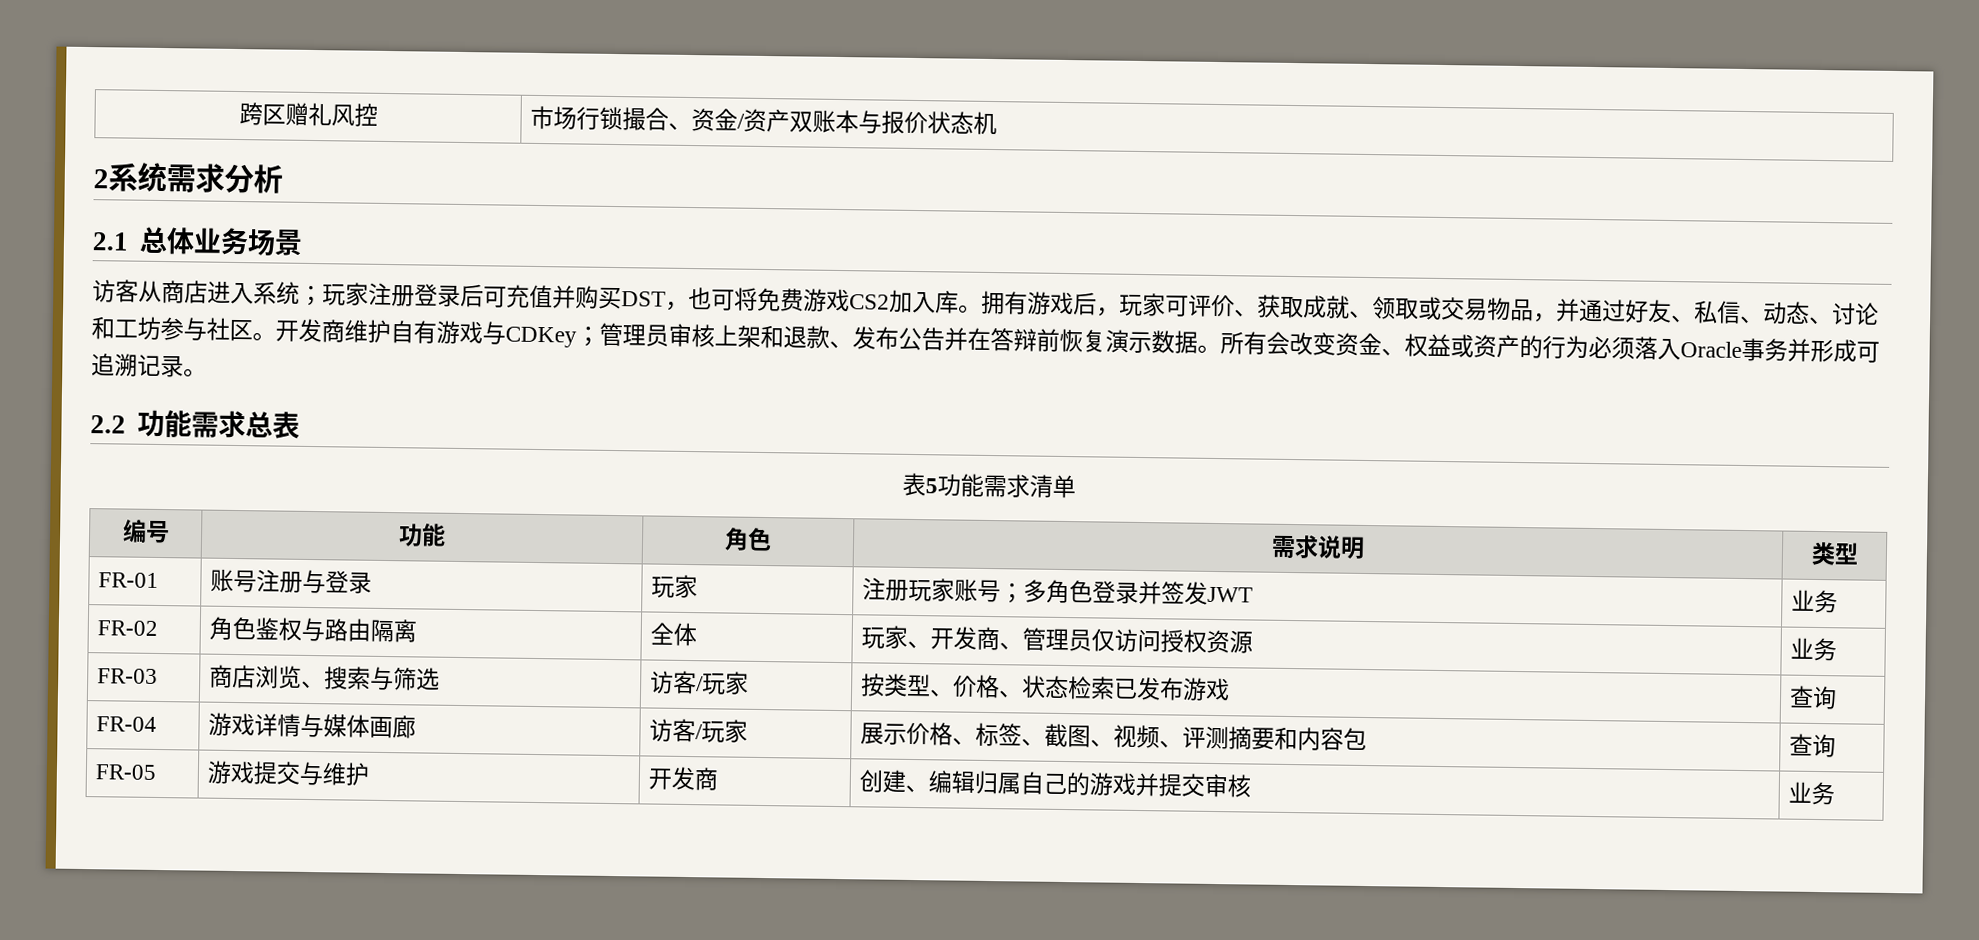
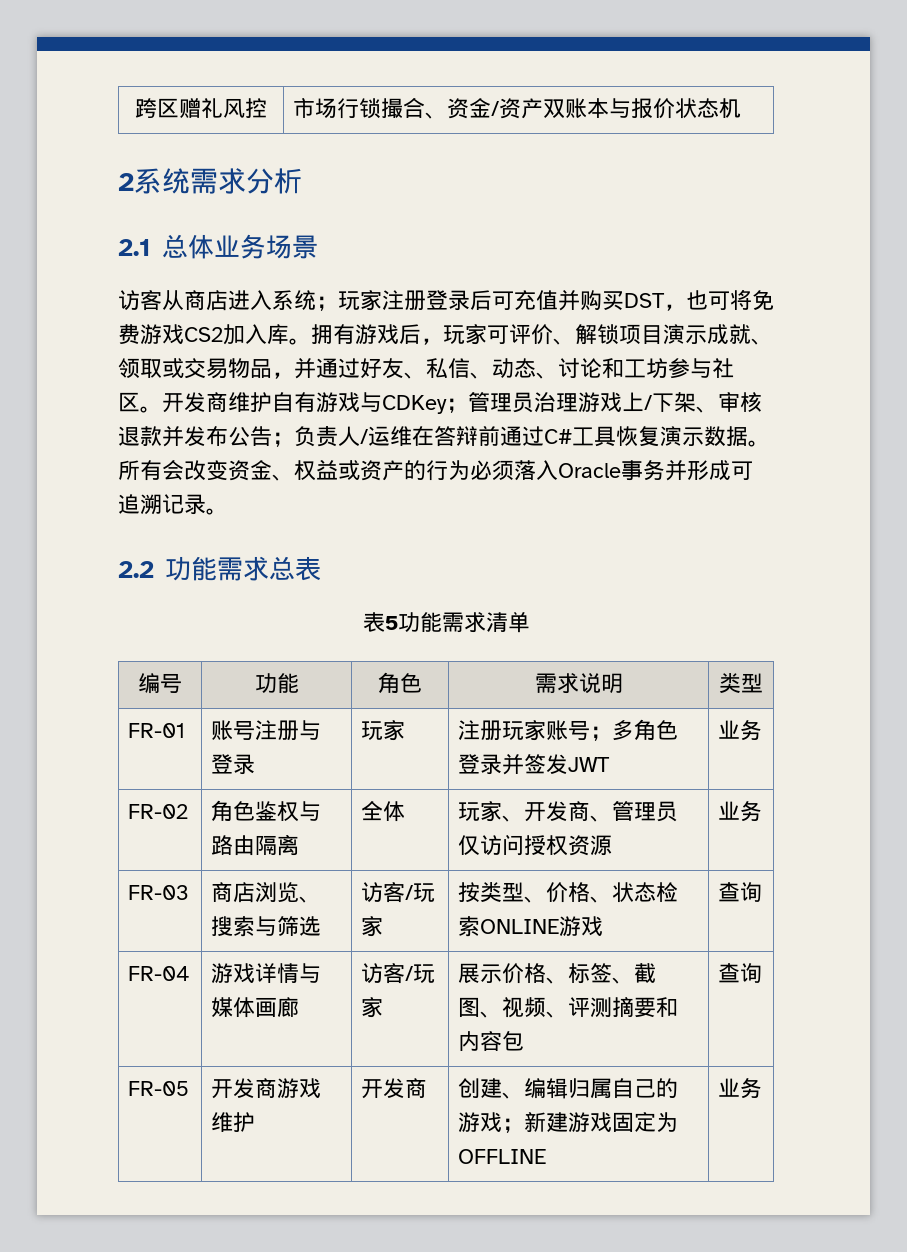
- 拥有游戏后，玩家可评价、获取成就、领取或交易物品，并通过好友、私信、动态、讨论和工坊参与社区。
+ 拥有游戏后，玩家可评价、解锁项目演示成就、领取或交易物品，并通过好友、私信、动态、讨论和工坊参与社区。
- 开发商维护自有游戏与CDKey；管理员审核上架和退款、发布公告并在答辩前恢复演示数据。
+ 开发商维护自有游戏与CDKey；管理员治理游戏上/下架、审核退款并发布公告；负责人/运维在答辩前通过C#工具恢复演示数据。
- FR-03 | 商店浏览、搜索与筛选 | 访客/玩家 | 按类型、价格、状态检索已发布游戏 | 查询
+ FR-03 | 商店浏览、搜索与筛选 | 访客/玩家 | 按类型、价格、状态检索ONLINE游戏 | 查询
- FR-05 | 游戏提交与维护 | 开发商 | 创建、编辑归属自己的游戏并提交审核 | 业务
+ FR-05 | 开发商游戏维护 | 开发商 | 创建、编辑归属自己的游戏；新建游戏固定为OFFLINE | 业务

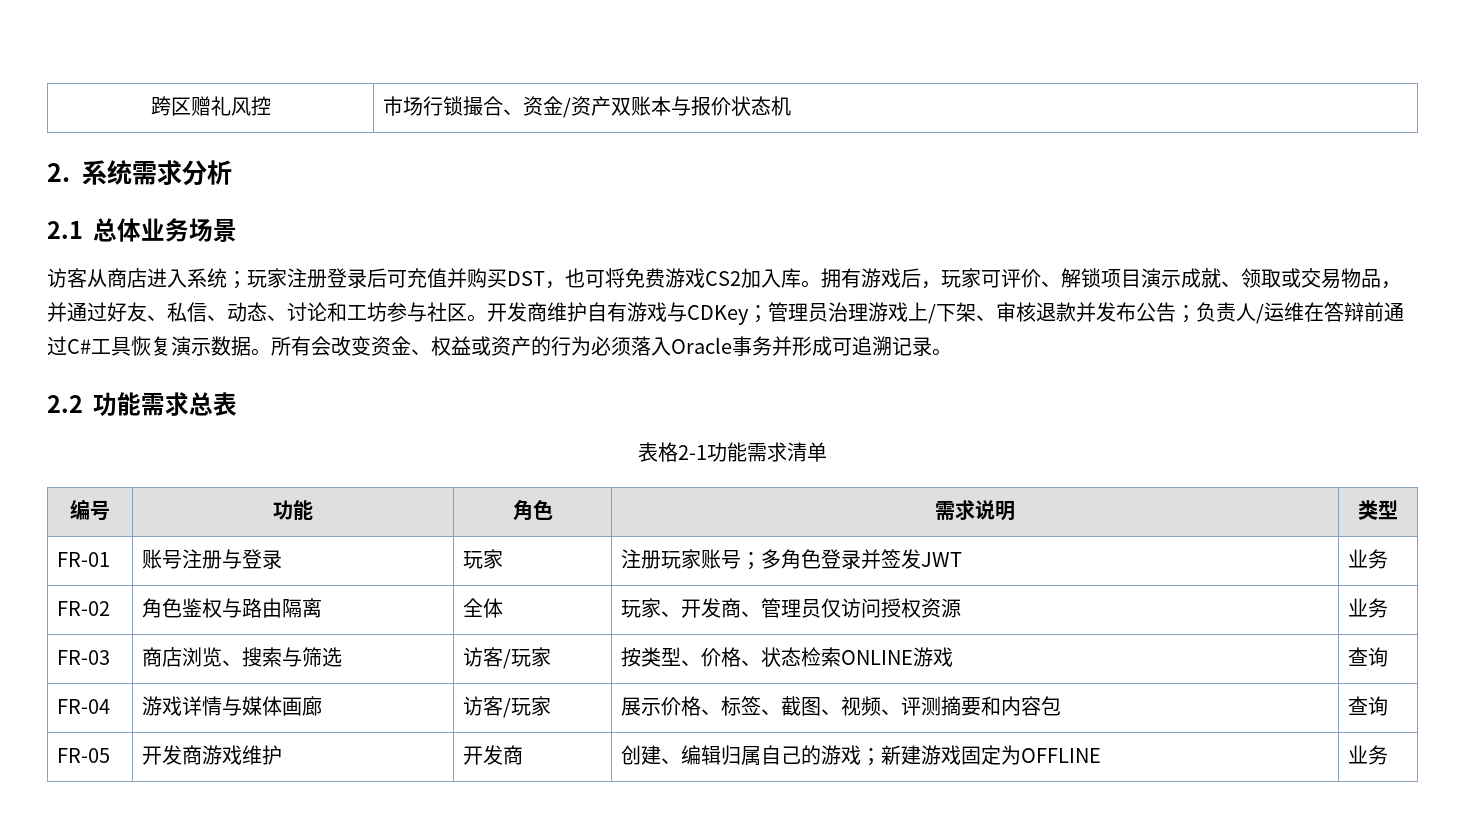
- 2系统需求分析
+ 2.系统需求分析
- 表5功能需求清单
+ 表格2-1功能需求清单

